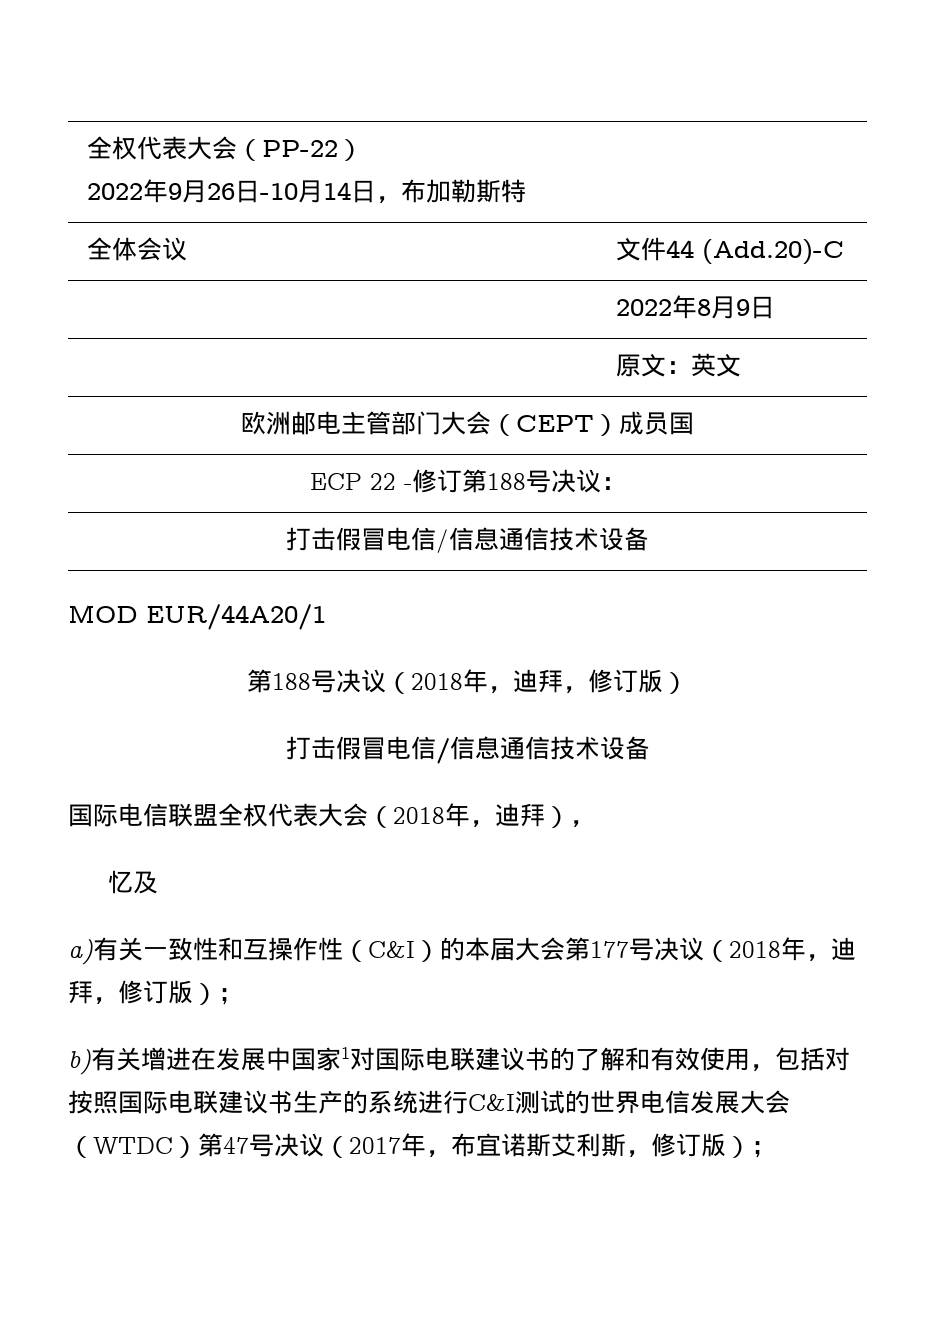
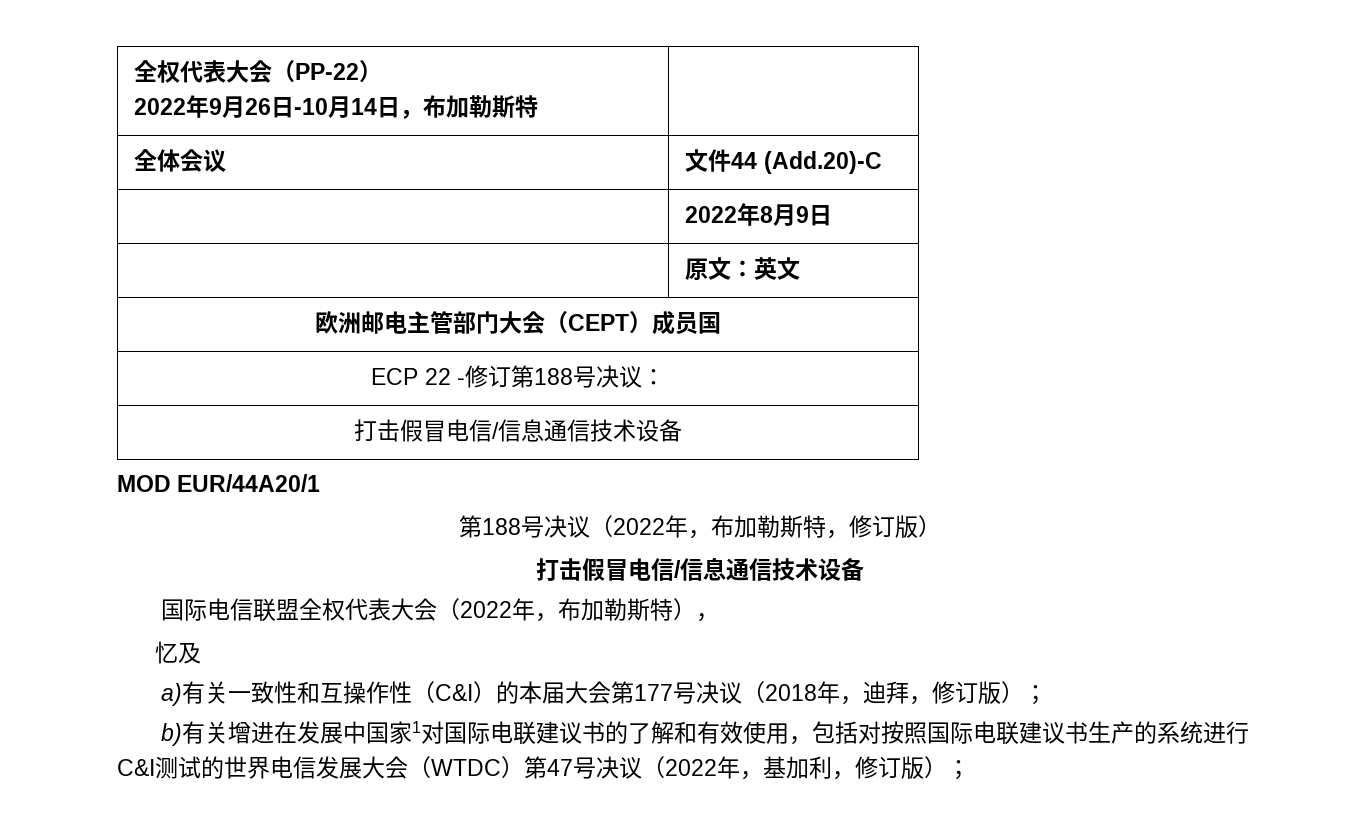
- 第188号决议（2018年，迪拜，修订版）
+ 第188号决议（2022年，布加勒斯特，修订版）
- 国际电信联盟全权代表大会（2018年，迪拜），
+ 国际电信联盟全权代表大会（2022年，布加勒斯特），
- b)有关增进在发展中国家1对国际电联建议书的了解和有效使用，包括对按照国际电联建议书生产的系统进行C&I测试的世界电信发展大会（WTDC）第47号决议（2017年，布宜诺斯艾利斯，修订版）；
+ b)有关增进在发展中国家1对国际电联建议书的了解和有效使用，包括对按照国际电联建议书生产的系统进行C&I测试的世界电信发展大会（WTDC）第47号决议（2022年，基加利，修订版）；

